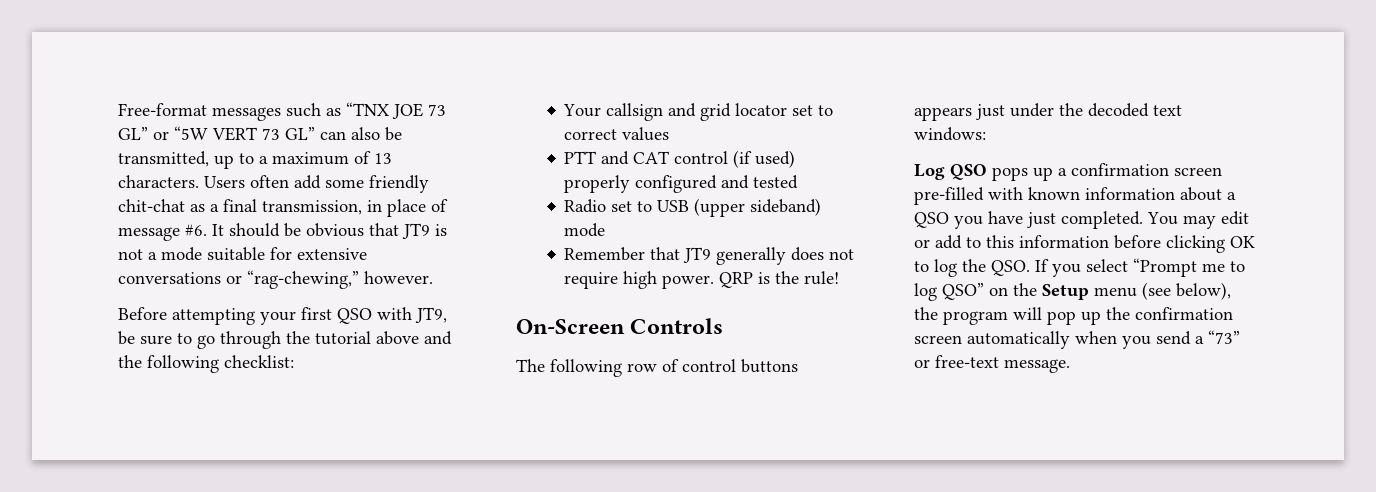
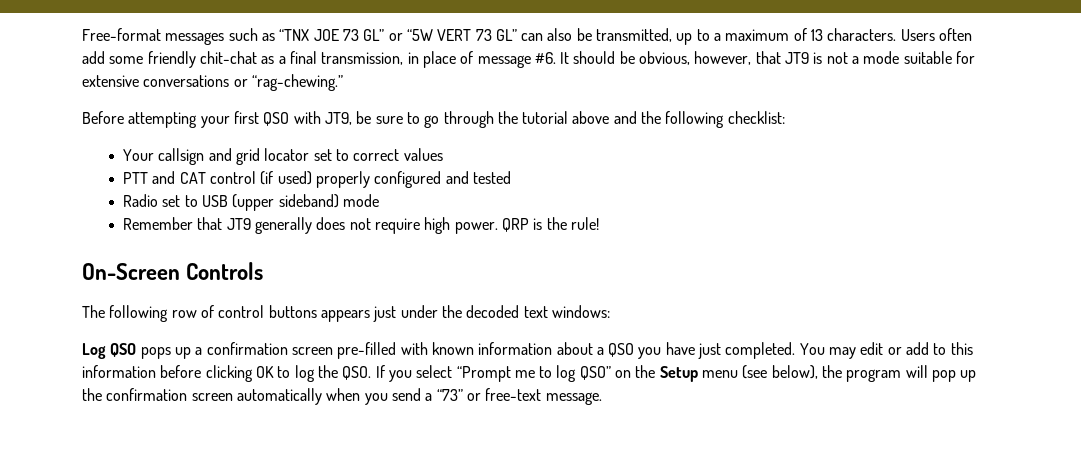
- It should be obvious that JT9 is not a mode suitable for extensive conversations or “rag-chewing,” however.
+ It should be obvious, however, that JT9 is not a mode suitable for extensive conversations or “rag-chewing.”

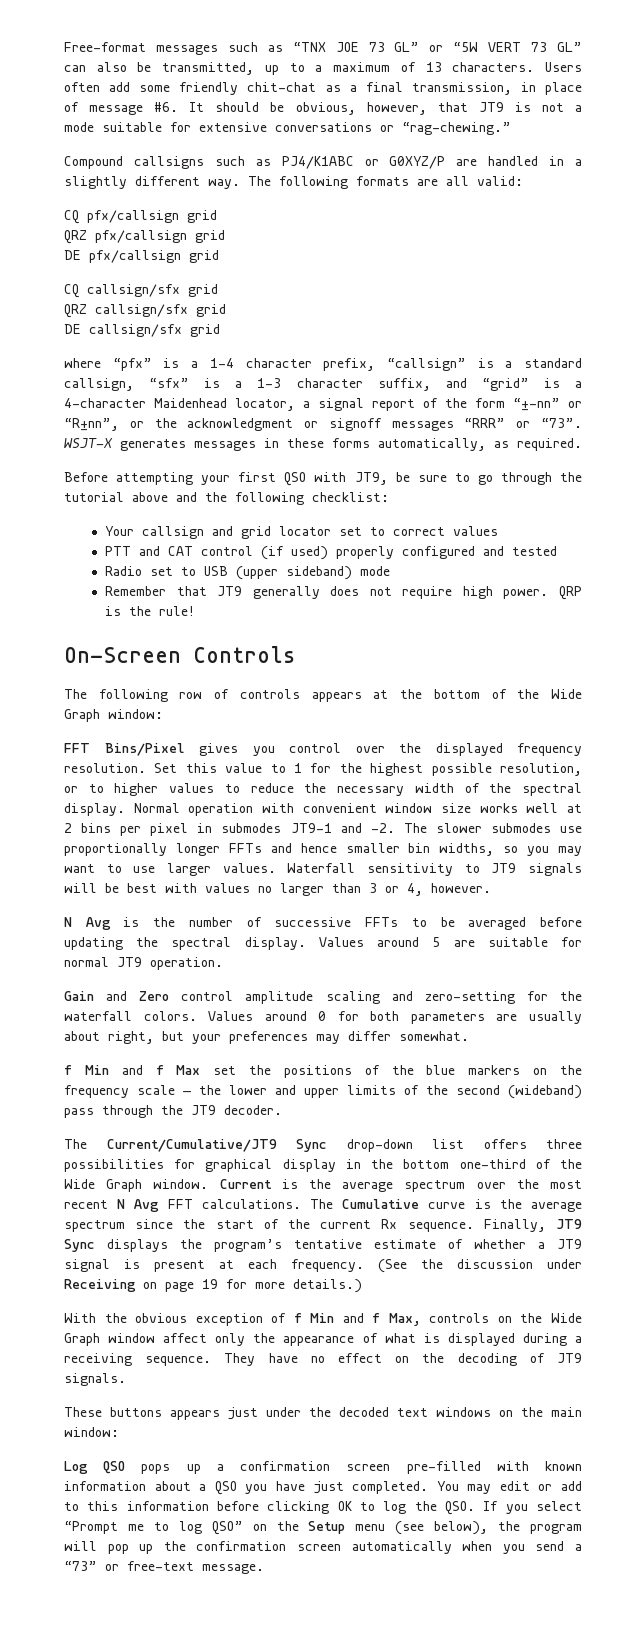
+ Compound callsigns such as PJ4/K1ABC or G0XYZ/P are handled in a slightly different way. The following formats are all valid:
+ CQ pfx/callsign grid
+ QRZ pfx/callsign grid
+ DE pfx/callsign grid
+ CQ callsign/sfx grid
+ QRZ callsign/sfx grid
+ DE callsign/sfx grid
+ where “pfx” is a 1-4 character prefix, “callsign” is a standard callsign, “sfx” is a 1-3 character suffix, and “grid” is a 4-character Maidenhead locator, a signal report of the form “±-nn” or “R±nn”, or the acknowledgment or signoff messages “RRR” or “73”. WSJT-X generates messages in these forms automatically, as required.
- The following row of control buttons appears just under the decoded text windows:
+ The following row of controls appears at the bottom of the Wide Graph window:
+ FFT Bins/Pixel gives you control over the displayed frequency resolution. Set this value to 1 for the highest possible resolution, or to higher values to reduce the necessary width of the spectral display. Normal operation with convenient window size works well at 2 bins per pixel in submodes JT9-1 and -2. The slower submodes use proportionally longer FFTs and hence smaller bin widths, so you may want to use larger values. Waterfall sensitivity to JT9 signals will be best with values no larger than 3 or 4, however.
+ N Avg is the number of successive FFTs to be averaged before updating the spectral display. Values around 5 are suitable for normal JT9 operation.
+ Gain and Zero control amplitude scaling and zero-setting for the waterfall colors. Values around 0 for both parameters are usually about right, but your preferences may differ somewhat.
+ f Min and f Max set the positions of the blue markers on the frequency scale — the lower and upper limits of the second (wideband) pass through the JT9 decoder.
+ The Current/Cumulative/JT9 Sync drop-down list offers three possibilities for graphical display in the bottom one-third of the Wide Graph window. Current is the average spectrum over the most recent N Avg FFT calculations. The Cumulative curve is the average spectrum since the start of the current Rx sequence. Finally, JT9 Sync displays the program’s tentative estimate of whether a JT9 signal is present at each frequency. (See the discussion under Receiving on page 19 for more details.)
+ With the obvious exception of f Min and f Max, controls on the Wide Graph window affect only the appearance of what is displayed during a receiving sequence. They have no effect on the decoding of JT9 signals.
+ These buttons appears just under the decoded text windows on the main window:

